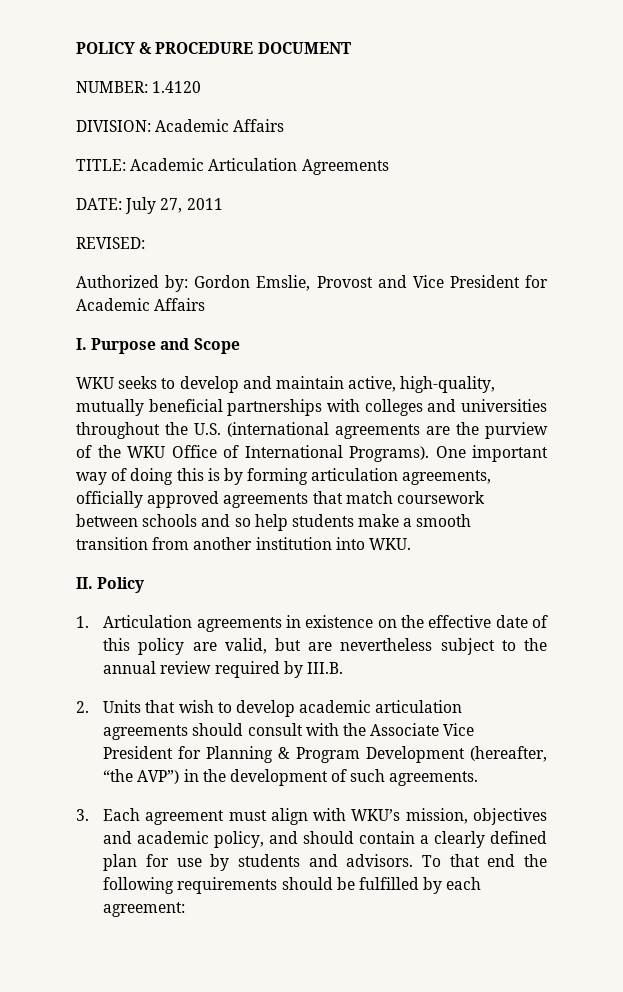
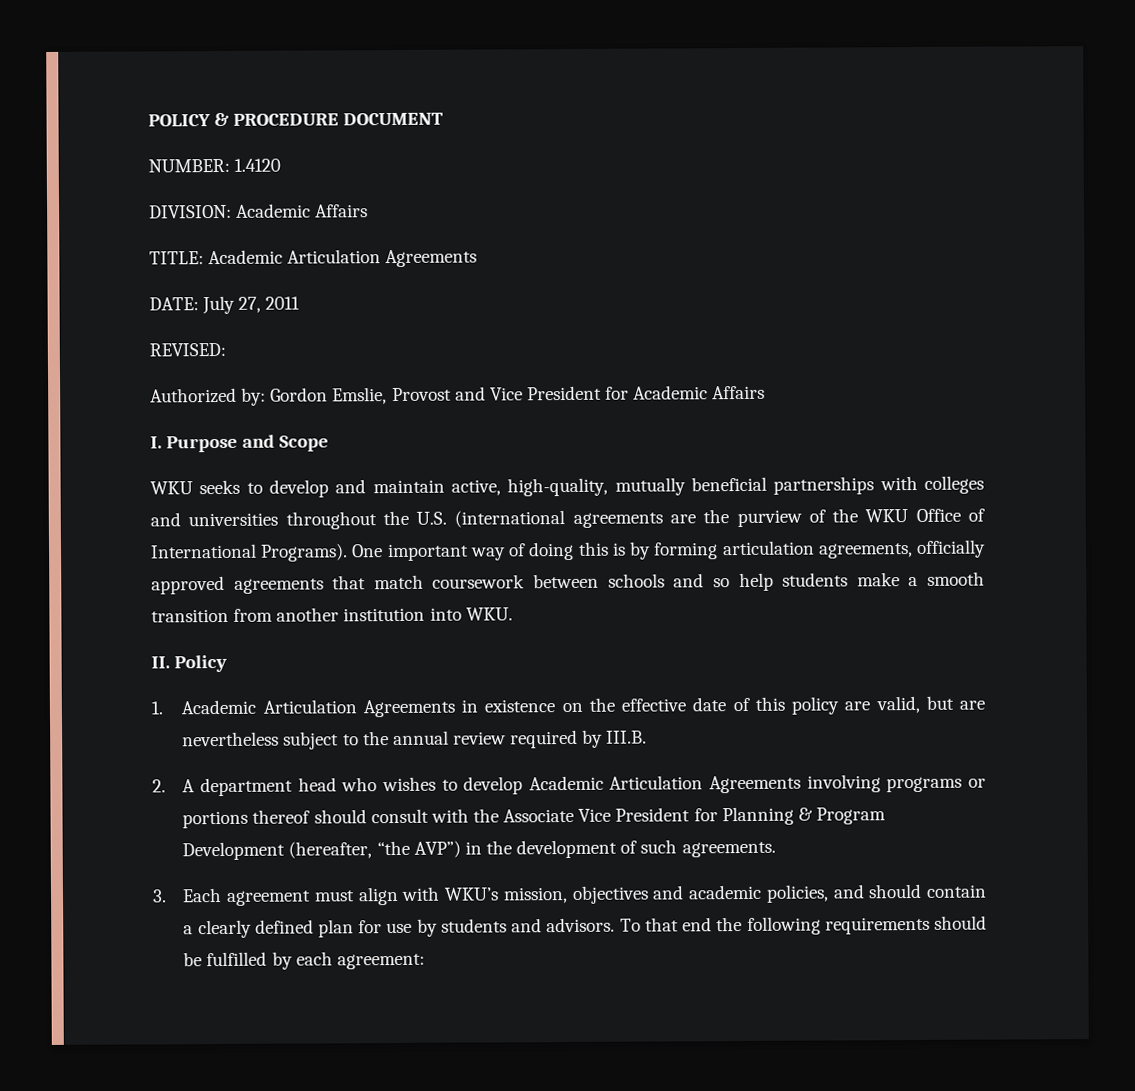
- 1. Articulation agreements in existence on the effective date of this policy are valid, but are nevertheless subject to the annual review required by III.B.
+ 1. Academic Articulation Agreements in existence on the effective date of this policy are valid, but are nevertheless subject to the annual review required by III.B.
- 2. Units that wish to develop academic articulation agreements should consult with the Associate Vice President for Planning & Program Development (hereafter, “the AVP”) in the development of such agreements.
+ 2. A department head who wishes to develop Academic Articulation Agreements involving programs or portions thereof should consult with the Associate Vice President for Planning & Program Development (hereafter, “the AVP”) in the development of such agreements.
- 3. Each agreement must align with WKU’s mission, objectives and academic policy, and should contain a clearly defined plan for use by students and advisors.
+ 3. Each agreement must align with WKU’s mission, objectives and academic policies, and should contain a clearly defined plan for use by students and advisors.

